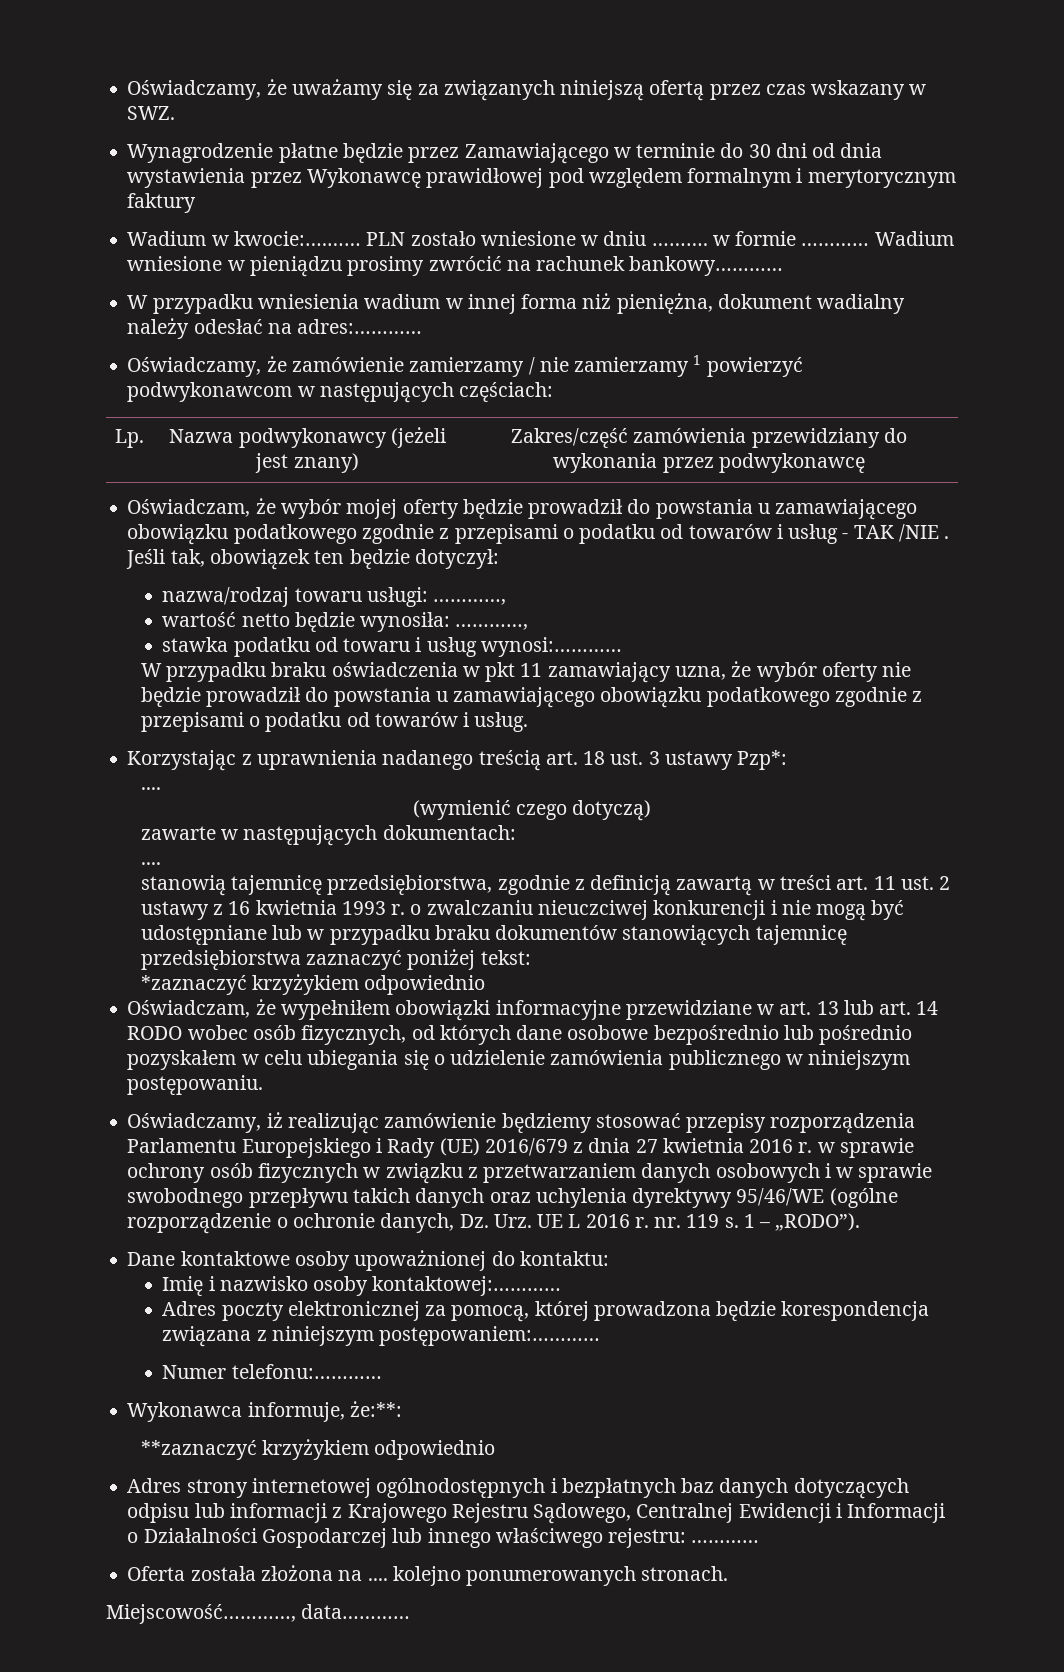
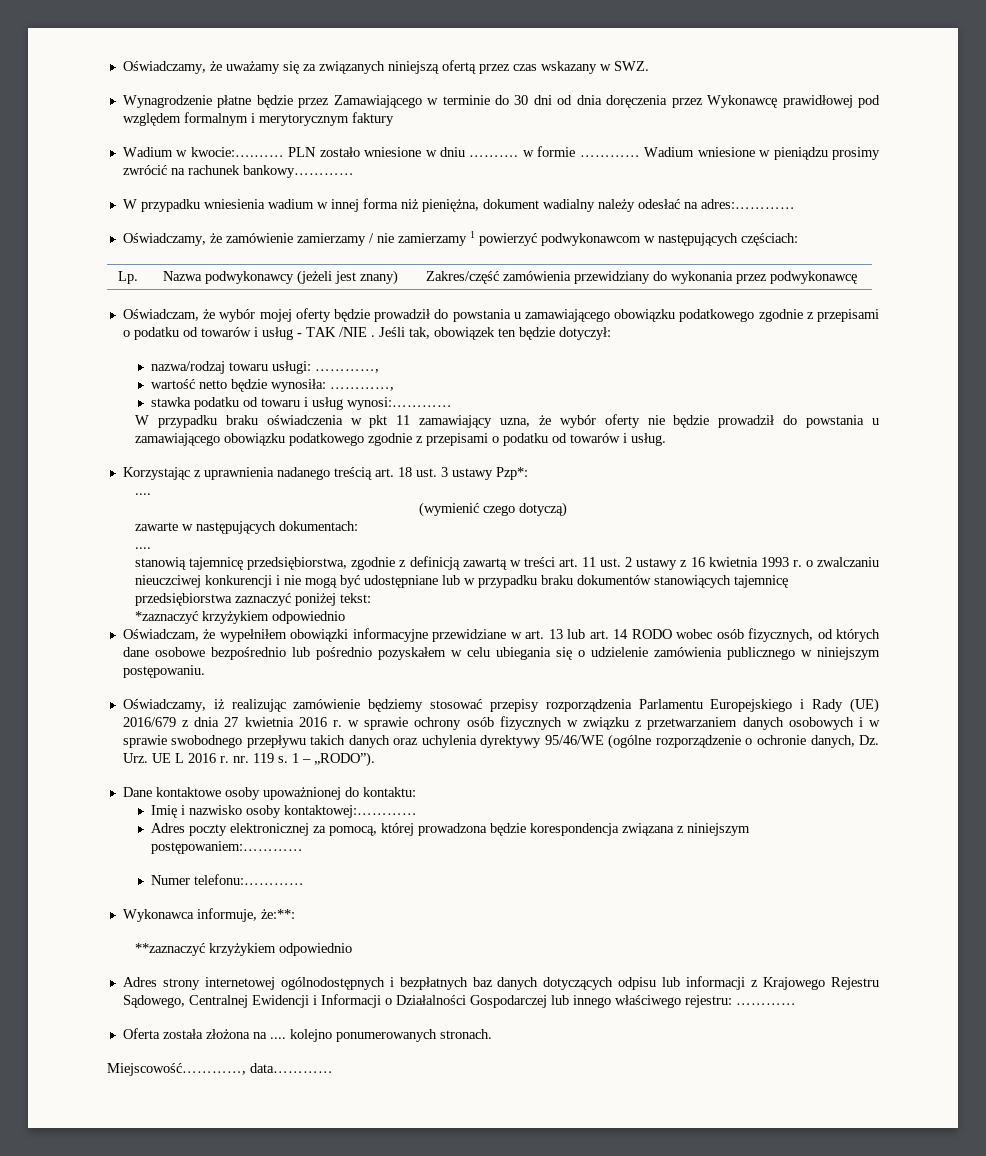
- Wynagrodzenie płatne będzie przez Zamawiającego w terminie do 30 dni od dnia wystawienia przez Wykonawcę prawidłowej pod względem formalnym i merytorycznym faktury
+ Wynagrodzenie płatne będzie przez Zamawiającego w terminie do 30 dni od dnia doręczenia przez Wykonawcę prawidłowej pod względem formalnym i merytorycznym faktury

